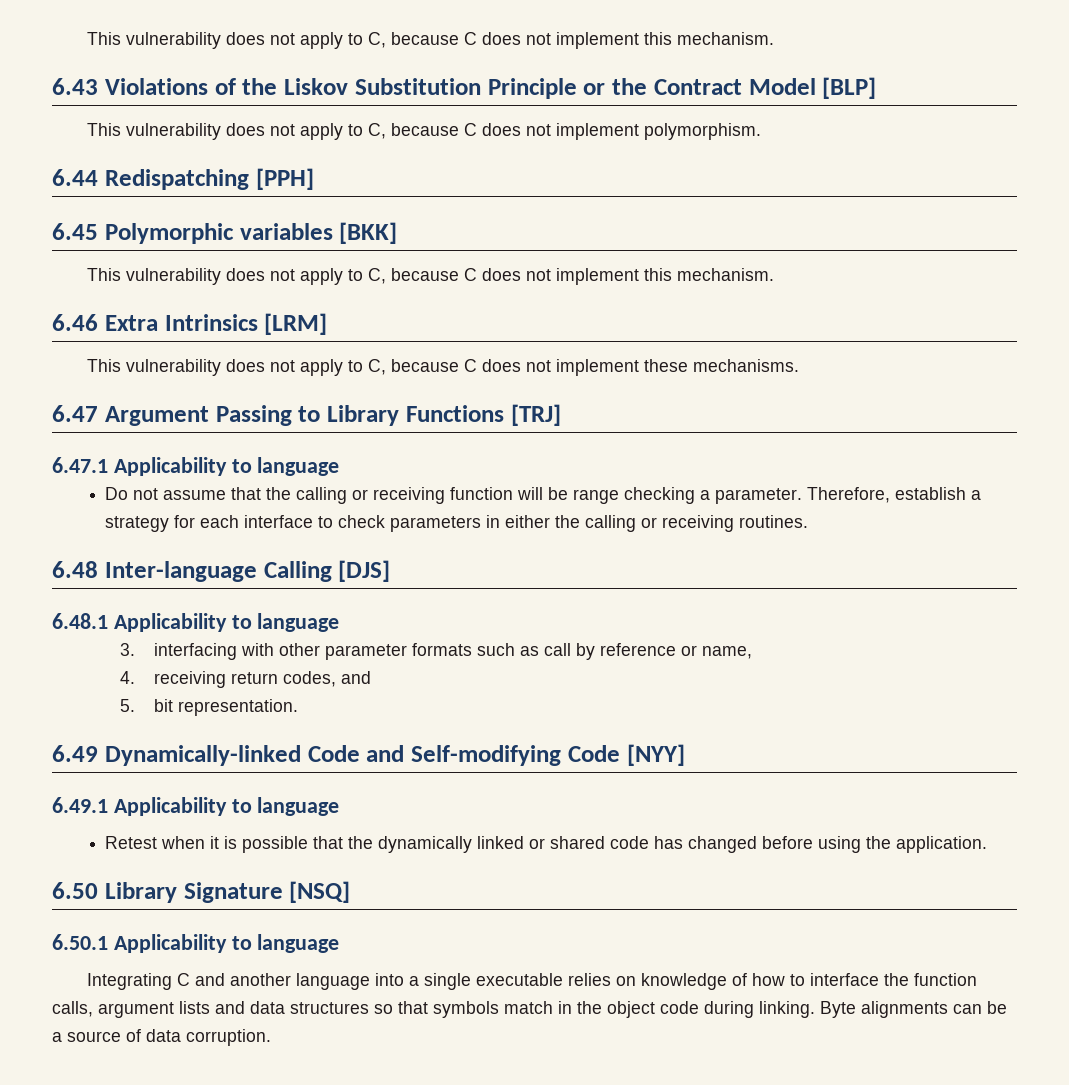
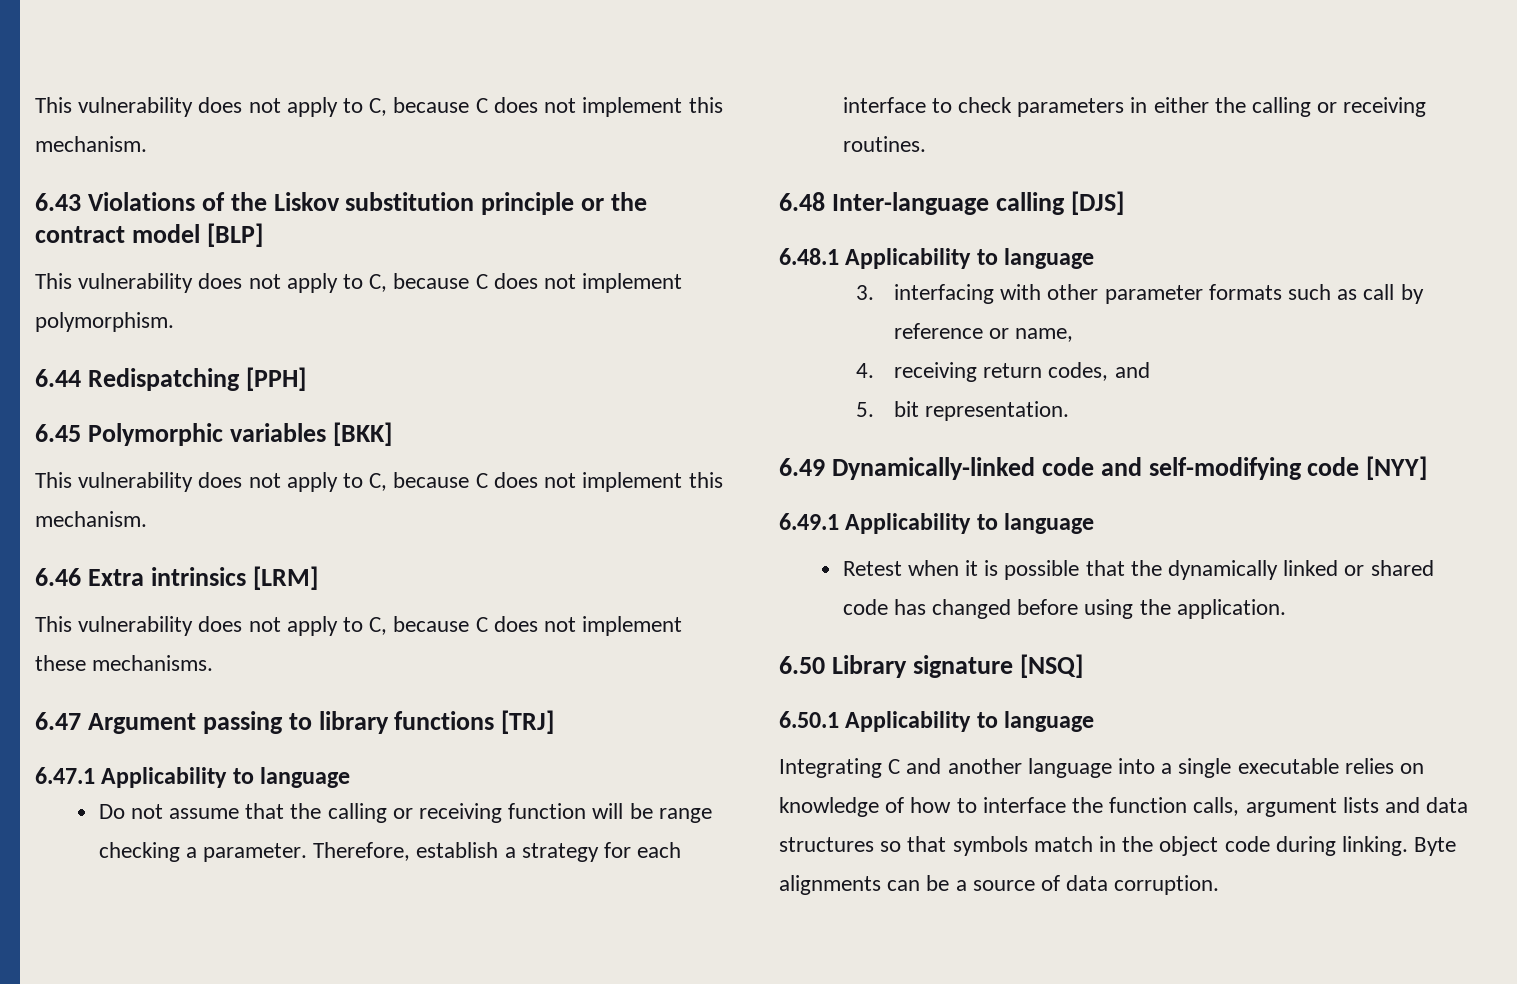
- 6.43 Violations of the Liskov Substitution Principle or the Contract Model [BLP]
+ 6.43 Violations of the Liskov substitution principle or the contract model [BLP]
- 6.46 Extra Intrinsics [LRM]
+ 6.46 Extra intrinsics [LRM]
- 6.47 Argument Passing to Library Functions [TRJ]
+ 6.47 Argument passing to library functions [TRJ]
- 6.48 Inter-language Calling [DJS]
+ 6.48 Inter-language calling [DJS]
- 6.49 Dynamically-linked Code and Self-modifying Code [NYY]
+ 6.49 Dynamically-linked code and self-modifying code [NYY]
- 6.50 Library Signature [NSQ]
+ 6.50 Library signature [NSQ]

